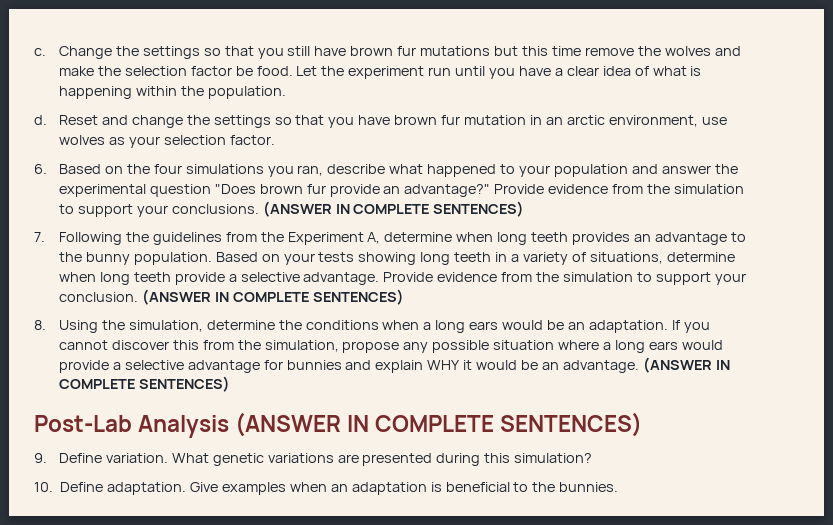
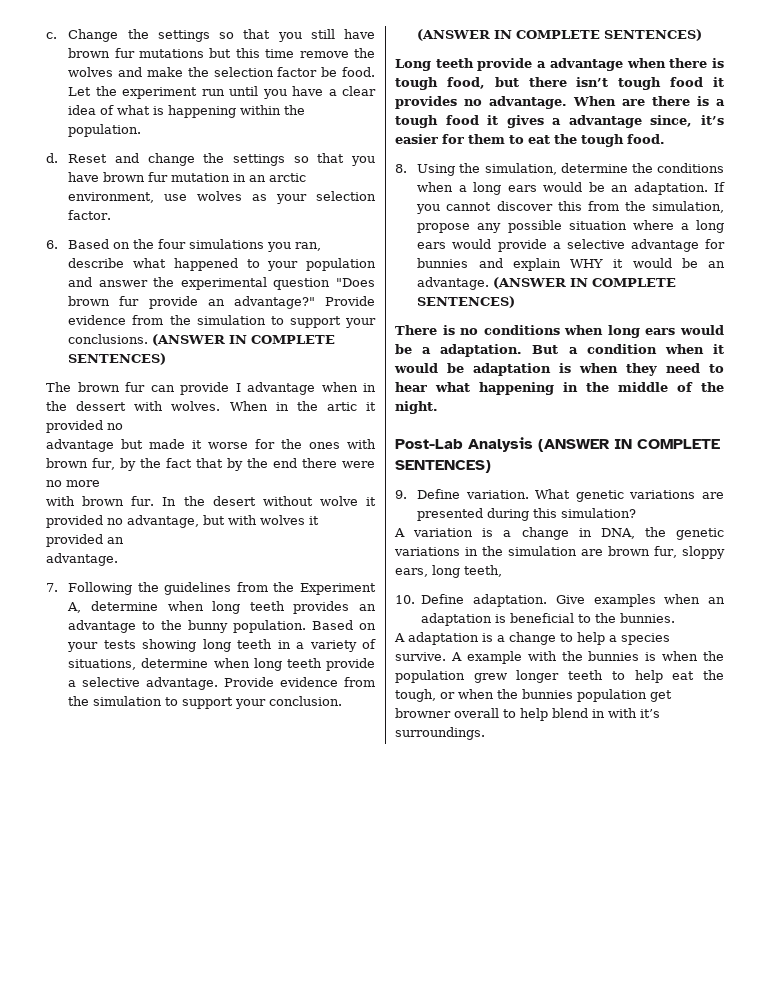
+ The brown fur can provide I advantage when in the dessert with wolves. When in the artic it provided no
+ advantage but made it worse for the ones with brown fur, by the fact that by the end there were no more
+ with brown fur. In the desert without wolve it provided no advantage, but with wolves it provided an
+ advantage.
+ Long teeth provide a advantage when there is tough food, but there isn’t tough food it provides no advantage. When are there is a tough food it gives a advantage since, it’s easier for them to eat the tough food.
+ There is no conditions when long ears would be a adaptation. But a condition when it would be adaptation is when they need to hear what happening in the middle of the night.
+ A variation is a change in DNA, the genetic variations in the simulation are brown fur, sloppy ears, long teeth,
+ A adaptation is a change to help a species survive. A example with the bunnies is when the population grew longer teeth to help eat the tough, or when the bunnies population get browner overall to help blend in with it’s surroundings.

